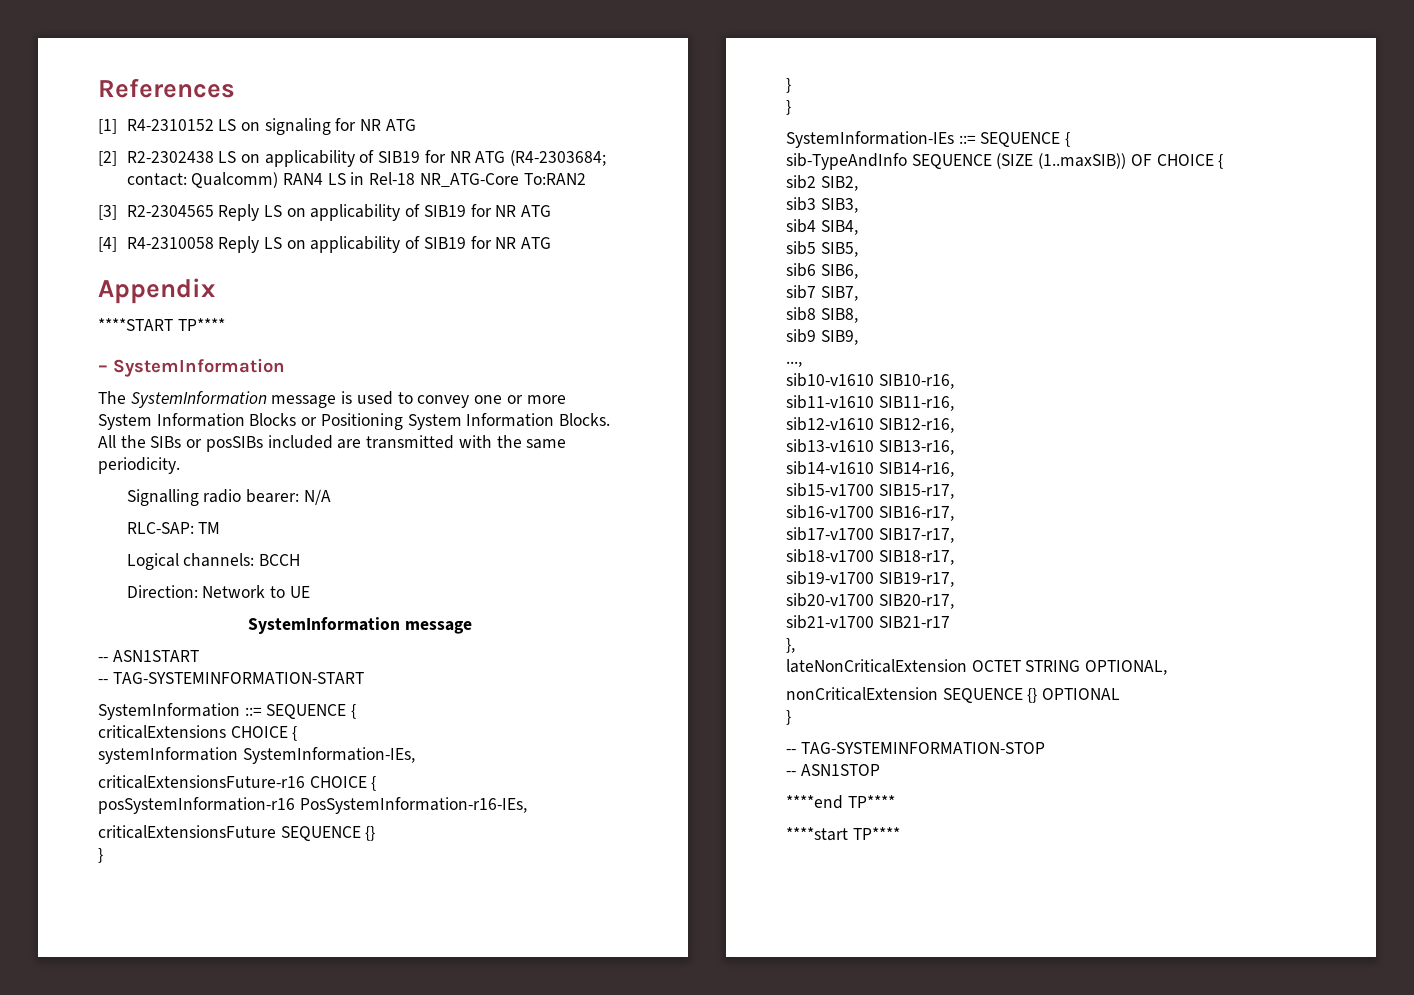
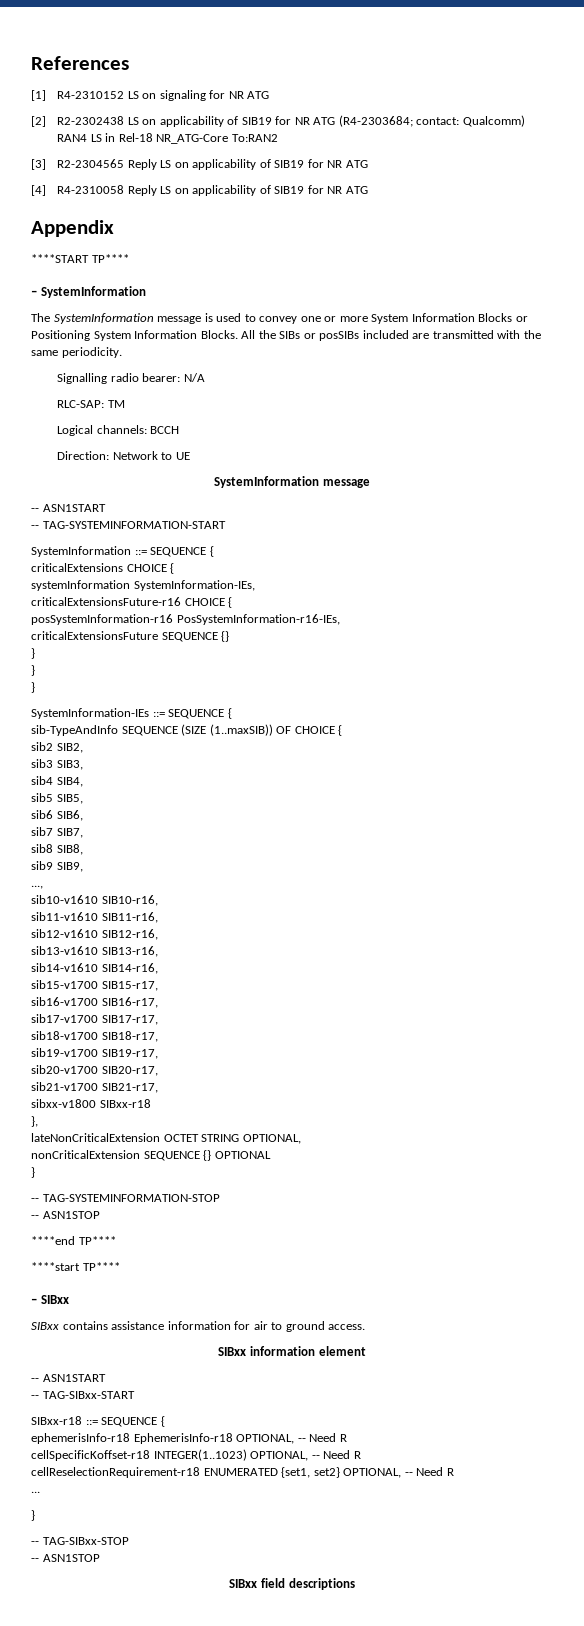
- sib21-v1700 SIB21-r17
+ sib21-v1700 SIB21-r17,
+ sibxx-v1800 SIBxx-r18
+ – SIBxx
+ SIBxx contains assistance information for air to ground access.
+ SIBxx information element
+ -- ASN1START
+ -- TAG-SIBxx-START
+ SIBxx-r18 ::= SEQUENCE {
+ ephemerisInfo-r18 EphemerisInfo-r18 OPTIONAL, -- Need R
+ cellSpecificKoffset-r18 INTEGER(1..1023) OPTIONAL, -- Need R
+ cellReselectionRequirement-r18 ENUMERATED {set1, set2} OPTIONAL, -- Need R
+ ...
+ }
+ -- TAG-SIBxx-STOP
+ -- ASN1STOP
+ SIBxx field descriptions

